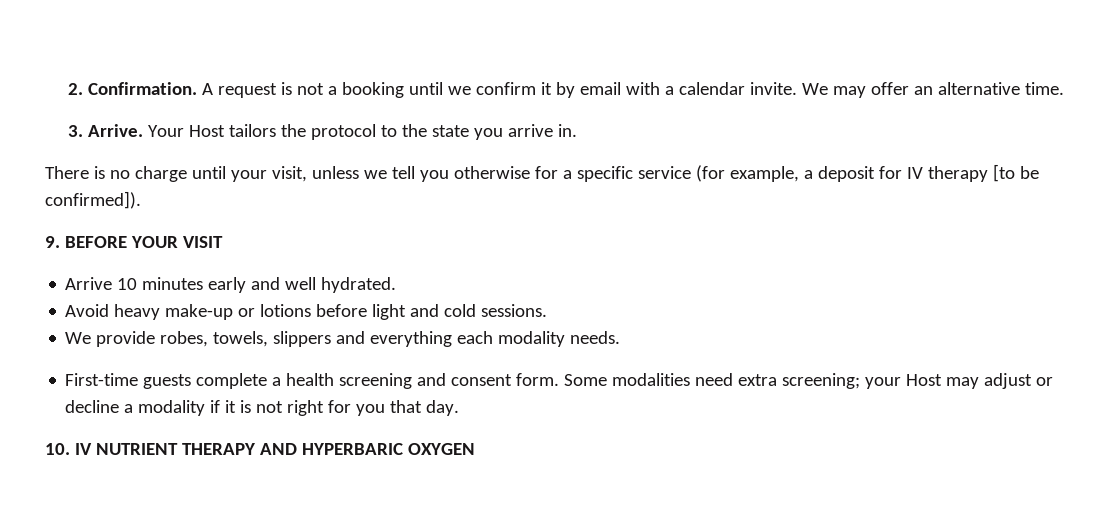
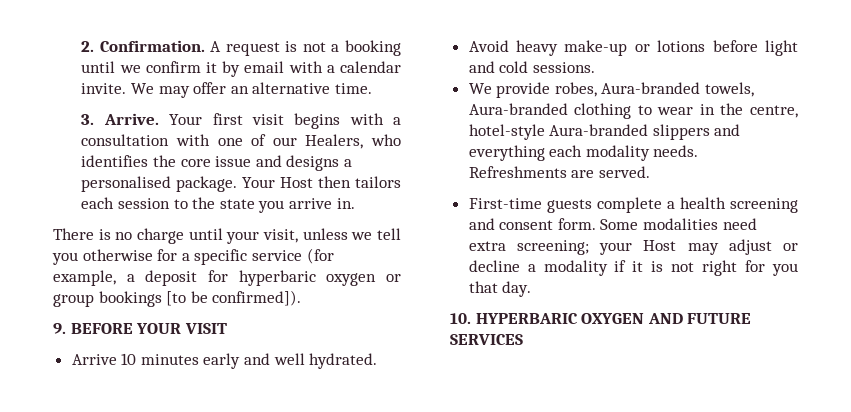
- Your Host tailors the protocol to the state you arrive in.
+ Your first visit begins with a consultation with one of our Healers, who identifies the core issue and designs a personalised package. Your Host then tailors each session to the state you arrive in.
- There is no charge until your visit, unless we tell you otherwise for a specific service (for example, a deposit for IV therapy [to be confirmed]).
+ There is no charge until your visit, unless we tell you otherwise for a specific service (for example, a deposit for hyperbaric oxygen or group bookings [to be confirmed]).
- We provide robes, towels, slippers and everything each modality needs.
+ We provide robes, Aura-branded towels, Aura-branded clothing to wear in the centre, hotel-style Aura-branded slippers and everything each modality needs. Refreshments are served.
- 10. IV NUTRIENT THERAPY AND HYPERBARIC OXYGEN
+ 10. HYPERBARIC OXYGEN AND FUTURE SERVICES

